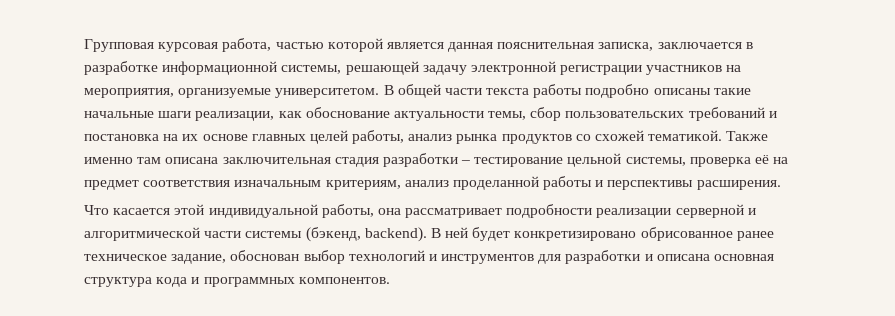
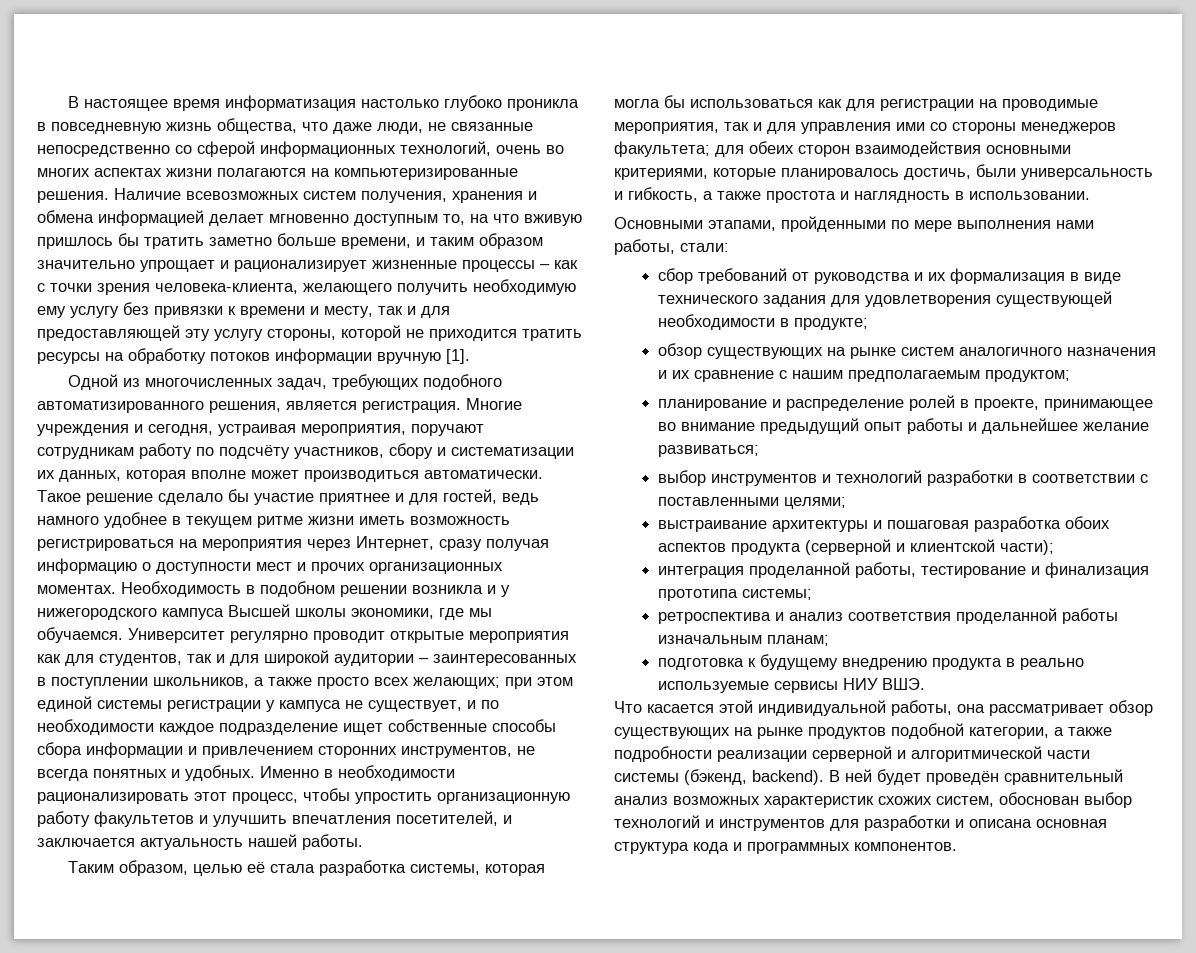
- Групповая курсовая работа, частью которой является данная пояснительная записка, заключается в разработке информационной системы, решающей задачу электронной регистрации участников на мероприятия, организуемые университетом. В общей части текста работы подробно описаны такие начальные шаги реализации, как обоснование актуальности темы, сбор пользовательских требований и постановка на их основе главных целей работы, анализ рынка продуктов со схожей тематикой. Также именно там описана заключительная стадия разработки – тестирование цельной системы, проверка её на предмет соответствия изначальным критериям, анализ проделанной работы и перспективы расширения.
+ В настоящее время информатизация настолько глубоко проникла в повседневную жизнь общества, что даже люди, не связанные непосредственно со сферой информационных технологий, очень во многих аспектах жизни полагаются на компьютеризированные решения. Наличие всевозможных систем получения, хранения и обмена информацией делает мгновенно доступным то, на что вживую пришлось бы тратить заметно больше времени, и таким образом значительно упрощает и рационализирует жизненные процессы – как с точки зрения человека-клиента, желающего получить необходимую ему услугу без привязки к времени и месту, так и для предоставляющей эту услугу стороны, которой не приходится тратить ресурсы на обработку потоков информации вручную [1].
+ Одной из многочисленных задач, требующих подобного автоматизированного решения, является регистрация. Многие учреждения и сегодня, устраивая мероприятия, поручают сотрудникам работу по подсчёту участников, сбору и систематизации их данных, которая вполне может производиться автоматически. Такое решение сделало бы участие приятнее и для гостей, ведь намного удобнее в текущем ритме жизни иметь возможность регистрироваться на мероприятия через Интернет, сразу получая информацию о доступности мест и прочих организационных моментах. Необходимость в подобном решении возникла и у нижегородского кампуса Высшей школы экономики, где мы обучаемся. Университет регулярно проводит открытые мероприятия как для студентов, так и для широкой аудитории – заинтересованных в поступлении школьников, а также просто всех желающих; при этом единой системы регистрации у кампуса не существует, и по необходимости каждое подразделение ищет собственные способы сбора информации и привлечением сторонних инструментов, не всегда понятных и удобных. Именно в необходимости рационализировать этот процесс, чтобы упростить организационную работу факультетов и улучшить впечатления посетителей, и заключается актуальность нашей работы.
+ Таким образом, целью её стала разработка системы, которая могла бы использоваться как для регистрации на проводимые мероприятия, так и для управления ими со стороны менеджеров факультета; для обеих сторон взаимодействия основными критериями, которые планировалось достичь, были универсальность и гибкость, а также простота и наглядность в использовании.
+ Основными этапами, пройденными по мере выполнения нами работы, стали:
+ сбор требований от руководства и их формализация в виде технического задания для удовлетворения существующей необходимости в продукте;
+ обзор существующих на рынке систем аналогичного назначения и их сравнение с нашим предполагаемым продуктом;
+ планирование и распределение ролей в проекте, принимающее во внимание предыдущий опыт работы и дальнейшее желание развиваться;
+ выбор инструментов и технологий разработки в соответствии с поставленными целями;
+ выстраивание архитектуры и пошаговая разработка обоих аспектов продукта (серверной и клиентской части);
+ интеграция проделанной работы, тестирование и финализация прототипа системы;
+ ретроспектива и анализ соответствия проделанной работы изначальным планам;
+ подготовка к будущему внедрению продукта в реально используемые сервисы НИУ ВШЭ.
- Что касается этой индивидуальной работы, она рассматривает подробности реализации серверной и алгоритмической части системы (бэкенд, backend).
+ Что касается этой индивидуальной работы, она рассматривает обзор существующих на рынке продуктов подобной категории, а также подробности реализации серверной и алгоритмической части системы (бэкенд, backend).
- В ней будет конкретизировано обрисованное ранее техническое задание, обоснован выбор технологий и инструментов для разработки и описана основная структура кода и программных компонентов.
+ В ней будет проведён сравнительный анализ возможных характеристик схожих систем, обоснован выбор технологий и инструментов для разработки и описана основная структура кода и программных компонентов.

